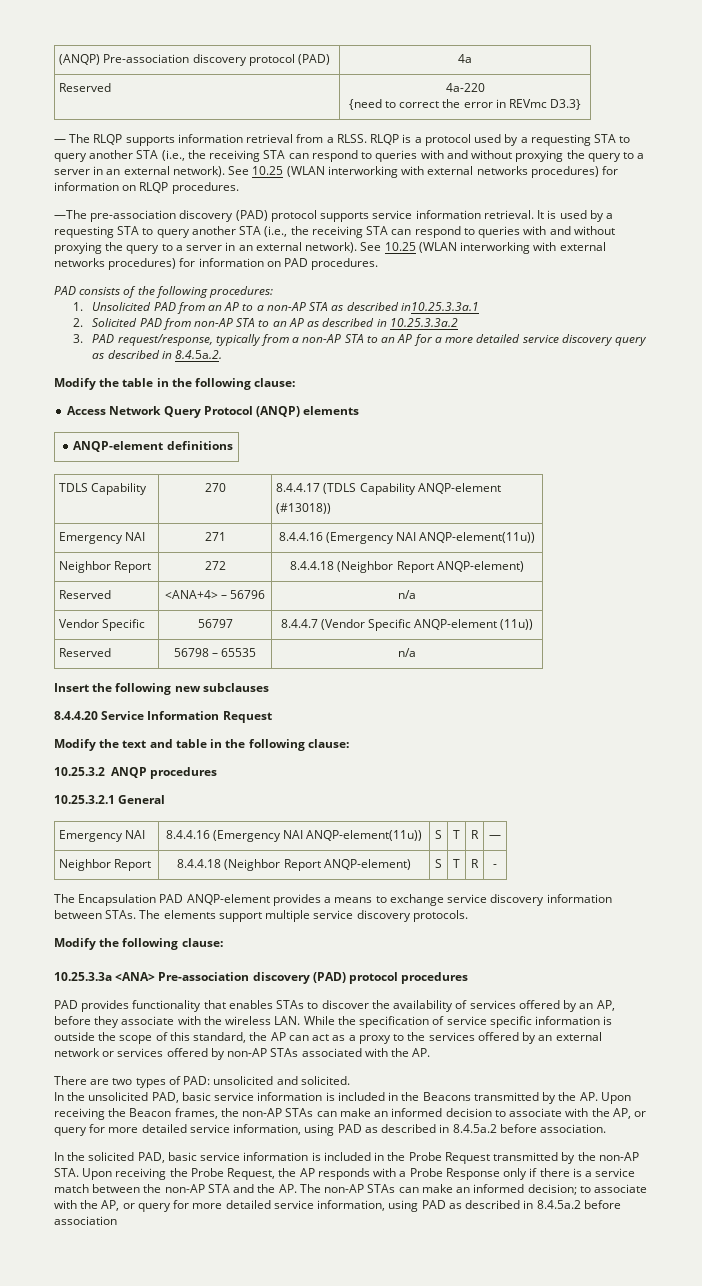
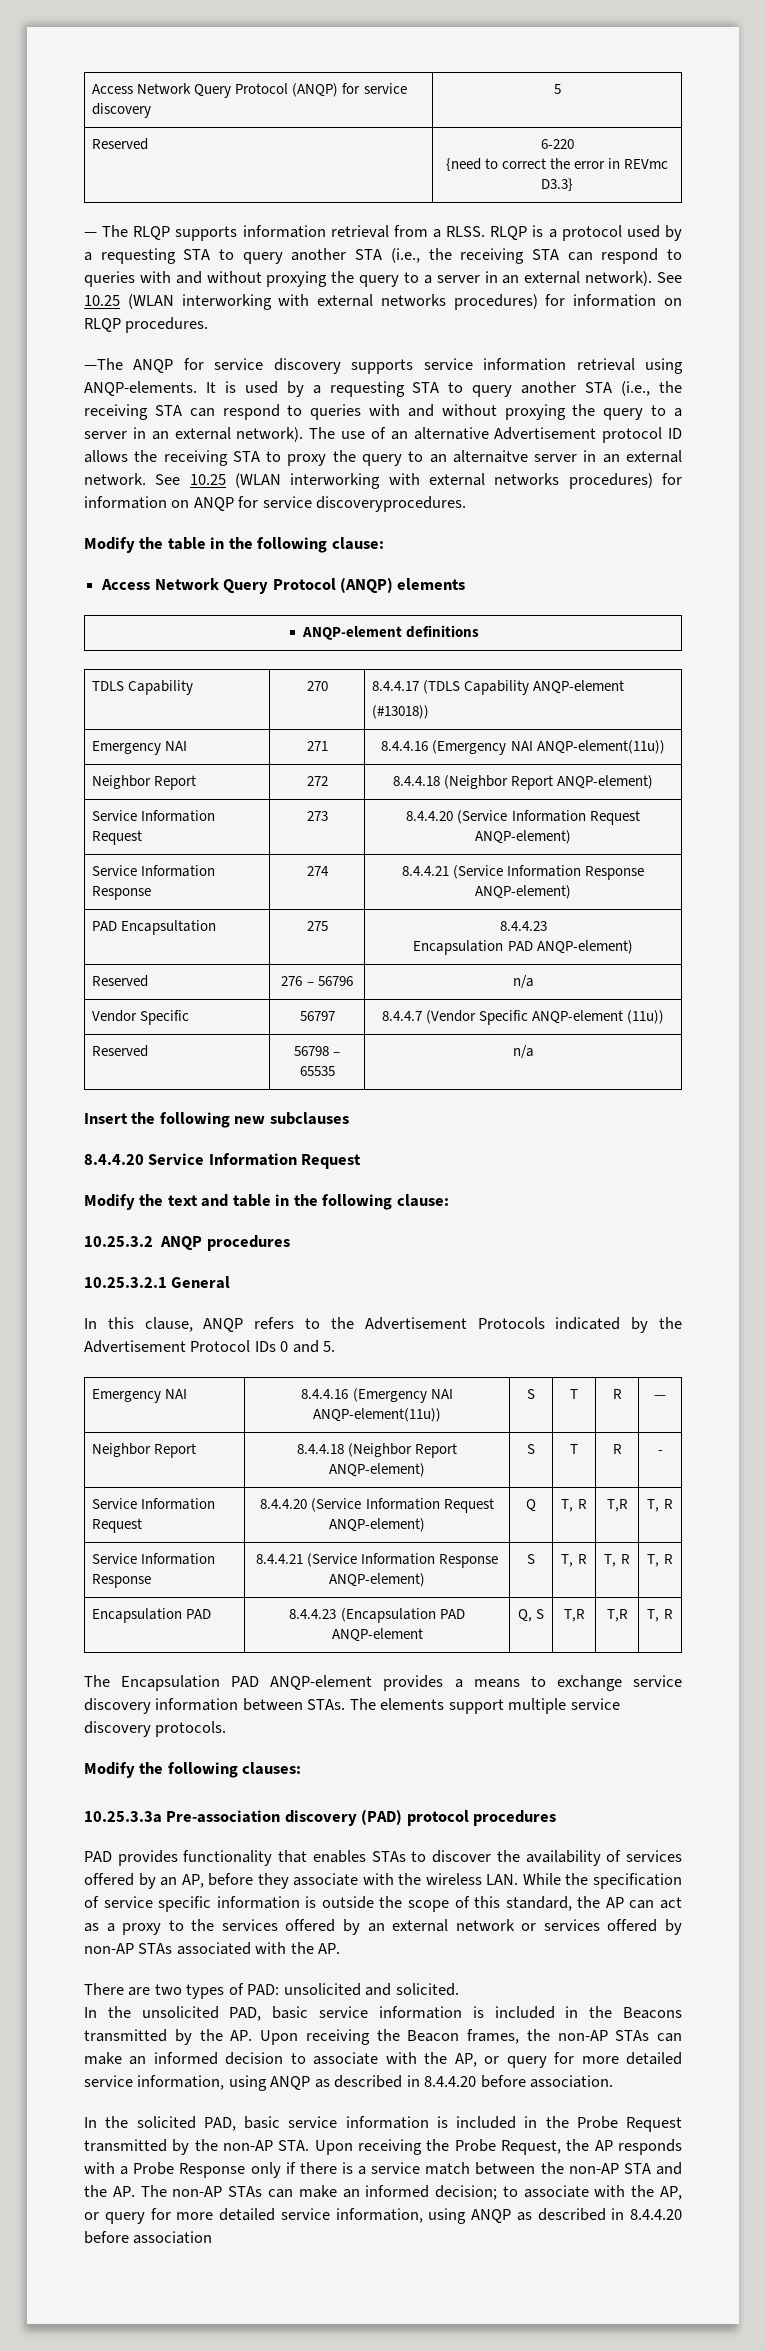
- (ANQP) Pre-association discovery protocol (PAD) | 4a
- Reserved | 4a-220
+ Access Network Query Protocol (ANQP) for service discovery | 5
+ Reserved | 6-220
- —The pre-association discovery (PAD) protocol supports service information retrieval.
+ —The ANQP for service discovery supports service information retrieval using ANQP-elements.
+ The use of an alternative Advertisement protocol ID allows the receiving STA to proxy the query to an alternaitve server in an external network.
- See 10.25 (WLAN interworking with external networks procedures) for information on PAD procedures.
- PAD consists of the following procedures:
- 1. Unsolicited PAD from an AP to a non-AP STA as described in10.25.3.3a.1
- 2. Solicited PAD from non-AP STA to an AP as described in 10.25.3.3a.2
- 3. PAD request/response, typically from a non-AP STA to an AP for a more detailed service discovery query as described in 8.4.5a.2.
+ See 10.25 (WLAN interworking with external networks procedures) for information on ANQP for service discoveryprocedures.
- Reserved | <ANA+4> – 56796 | n/a
+ Service Information Request | 273 | 8.4.4.20 (Service Information Request ANQP-element)
+ Service Information Response | 274 | 8.4.4.21 (Service Information Response ANQP-element)
+ PAD Encapsultation | 275 | 8.4.4.23
+ Encapsulation PAD ANQP-element)
+ Reserved | 276 – 56796 | n/a
+ In this clause, ANQP refers to the Advertisement Protocols indicated by the Advertisement Protocol IDs 0 and 5.
+ Service Information Request | 8.4.4.20 (Service Information Request ANQP-element) | Q | T, R | T,R | T, R
+ Service Information Response | 8.4.4.21 (Service Information Response ANQP-element) | S | T, R | T, R | T, R
+ Encapsulation PAD | 8.4.4.23 (Encapsulation PAD ANQP-element | Q, S | T,R | T,R | T, R
- Modify the following clause:
+ Modify the following clauses:
- 10.25.3.3a <ANA> Pre-association discovery (PAD) protocol procedures
+ 10.25.3.3a Pre-association discovery (PAD) protocol procedures
- In the unsolicited PAD, basic service information is included in the Beacons transmitted by the AP. Upon receiving the Beacon frames, the non-AP STAs can make an informed decision to associate with the AP, or query for more detailed service information, using PAD as described in 8.4.5a.2 before association.
+ In the unsolicited PAD, basic service information is included in the Beacons transmitted by the AP. Upon receiving the Beacon frames, the non-AP STAs can make an informed decision to associate with the AP, or query for more detailed service information, using ANQP as described in 8.4.4.20 before association.
- to associate with the AP, or query for more detailed service information, using PAD as described in 8.4.5a.2 before association
+ to associate with the AP, or query for more detailed service information, using ANQP as described in 8.4.4.20 before association

